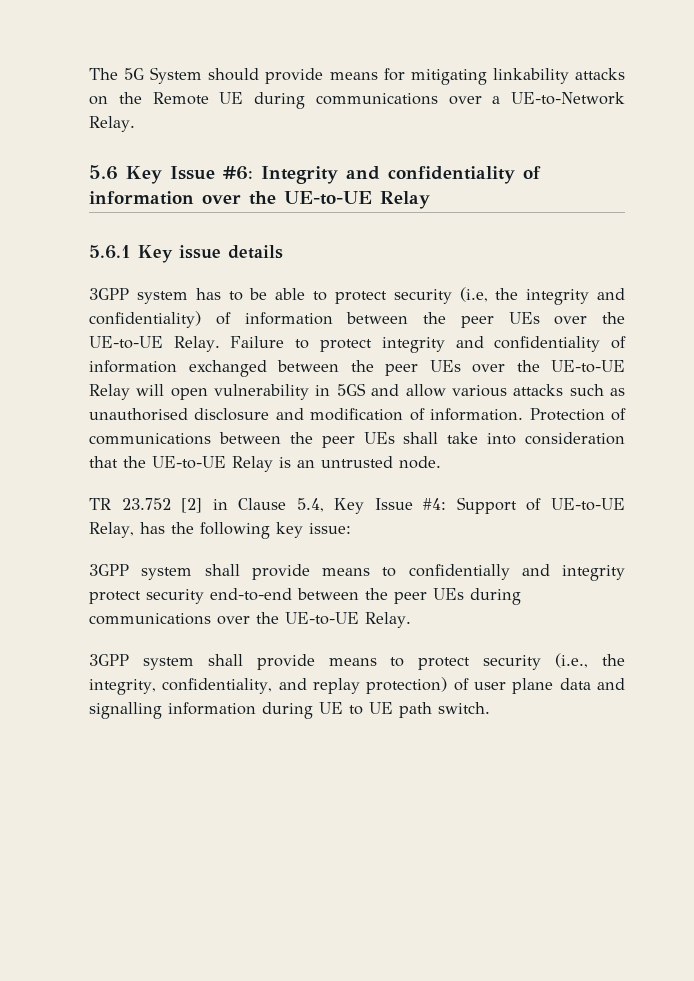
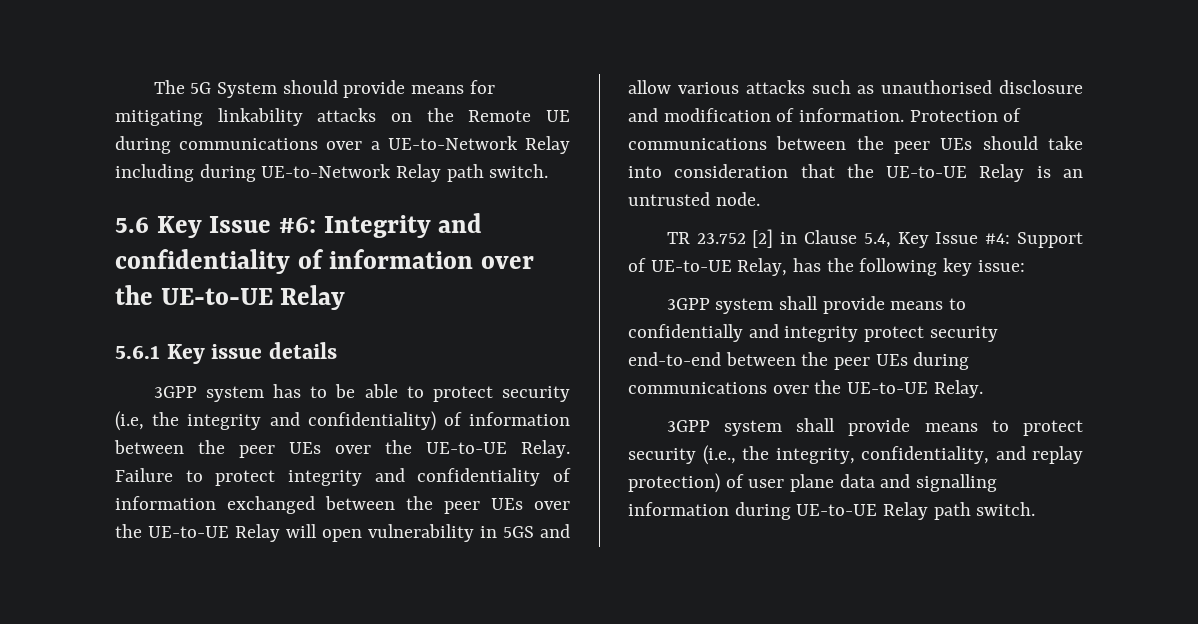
- The 5G System should provide means for mitigating linkability attacks on the Remote UE during communications over a UE-to-Network Relay.
+ The 5G System should provide means for mitigating linkability attacks on the Remote UE during communications over a UE-to-Network Relay including during UE-to-Network Relay path switch.
- Protection of communications between the peer UEs shall take into consideration that the UE-to-UE Relay is an untrusted node.
+ Protection of communications between the peer UEs should take into consideration that the UE-to-UE Relay is an untrusted node.
- 3GPP system shall provide means to protect security (i.e., the integrity, confidentiality, and replay protection) of user plane data and signalling information during UE to UE path switch.
+ 3GPP system shall provide means to protect security (i.e., the integrity, confidentiality, and replay protection) of user plane data and signalling information during UE-to-UE Relay path switch.

